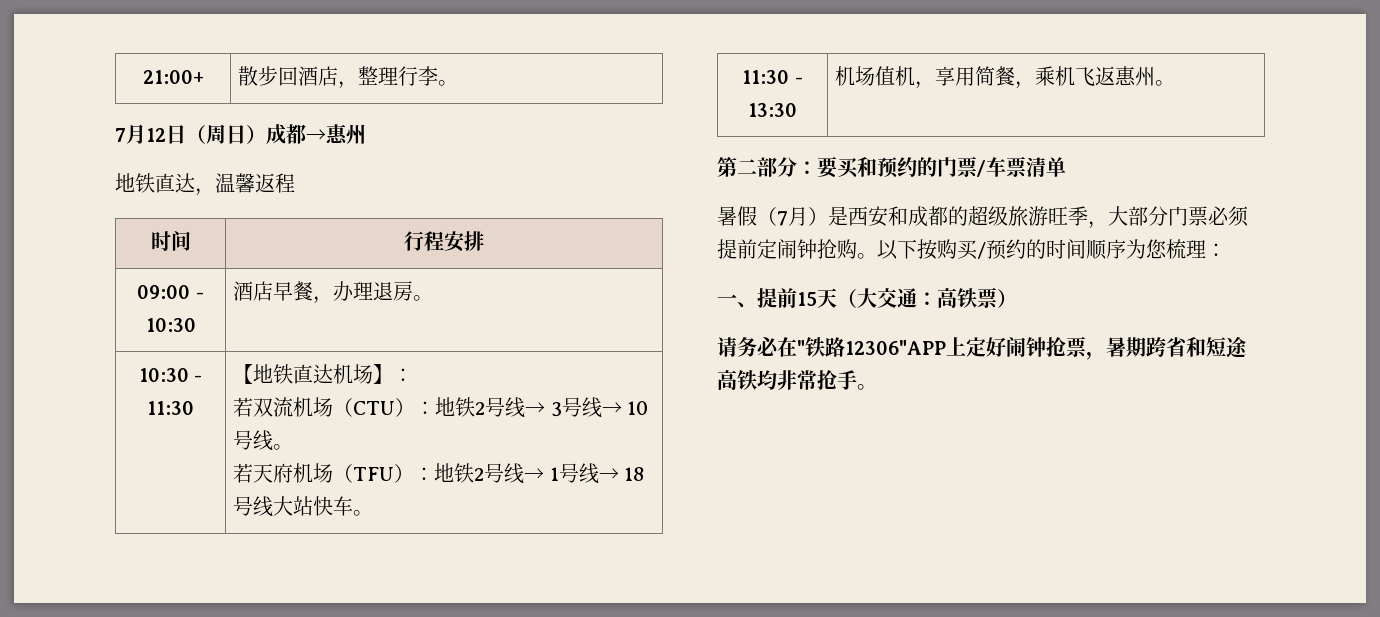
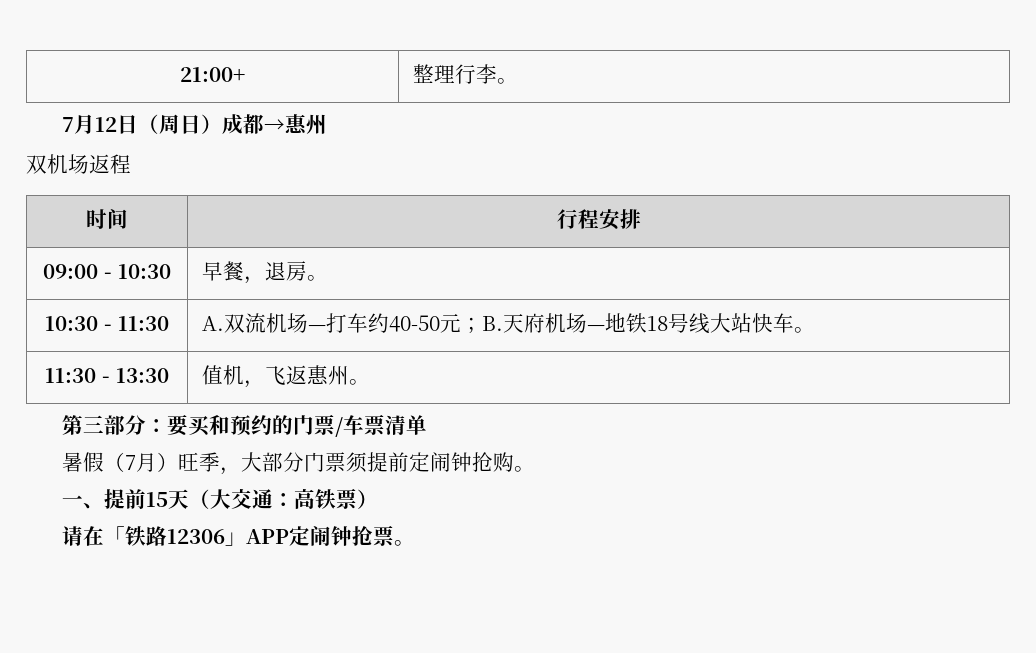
- 21:00+ | 散步回酒店，整理行李。
+ 21:00+ | 整理行李。
- 地铁直达，温馨返程
+ 双机场返程
- 09:00 - 10:30 | 酒店早餐，办理退房。
+ 09:00 - 10:30 | 早餐，退房。
- 10:30 - 11:30 | 【地铁直达机场】：
- 若双流机场（CTU）：地铁2号线→ 3号线→ 10号线。
- 若天府机场（TFU）：地铁2号线→ 1号线→ 18号线大站快车。
+ 10:30 - 11:30 | A.双流机场—打车约40-50元；B.天府机场—地铁18号线大站快车。
- 11:30 - 13:30 | 机场值机，享用简餐，乘机飞返惠州。
+ 11:30 - 13:30 | 值机，飞返惠州。
- 第二部分：要买和预约的门票/车票清单
+ 第三部分：要买和预约的门票/车票清单
- 暑假（7月）是西安和成都的超级旅游旺季，大部分门票必须提前定闹钟抢购。以下按购买/预约的时间顺序为您梳理：
+ 暑假（7月）旺季，大部分门票须提前定闹钟抢购。
- 请务必在"铁路12306"APP上定好闹钟抢票，暑期跨省和短途高铁均非常抢手。
+ 请在「铁路12306」APP定闹钟抢票。

